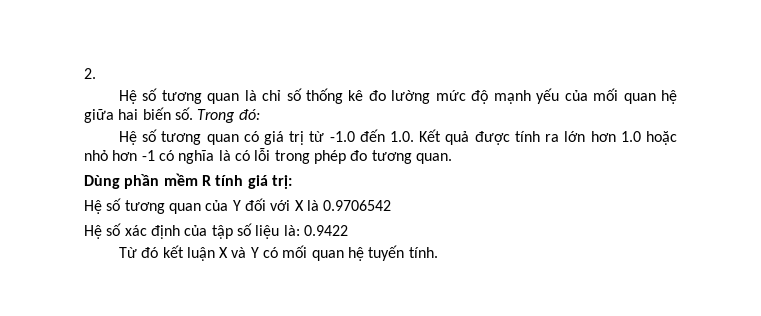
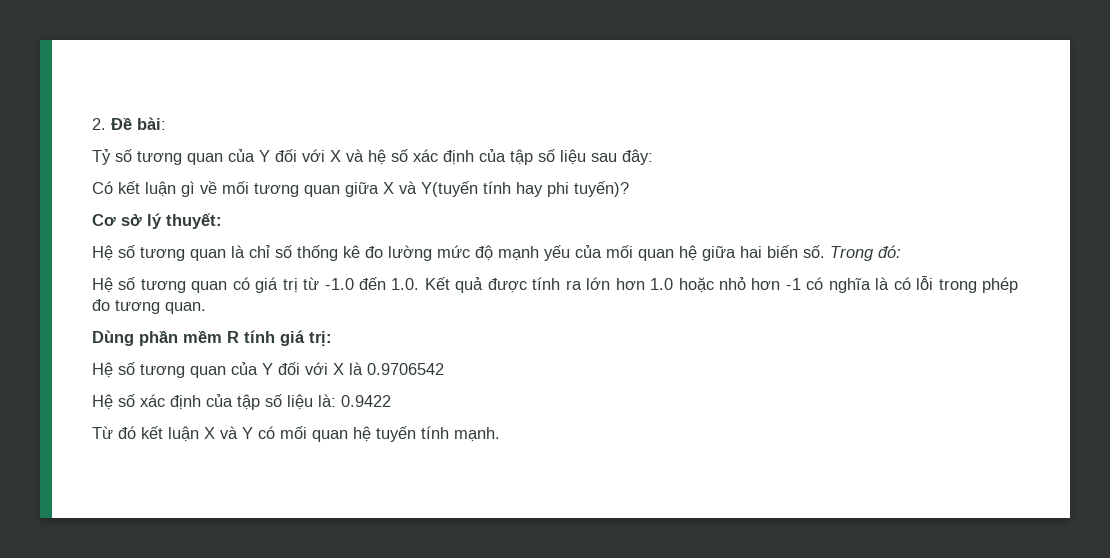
- 2.
+ 2. Đề bài:
+ Tỷ số tương quan của Y đối với X và hệ số xác định của tập số liệu sau đây:
+ Có kết luận gì về mối tương quan giữa X và Y(tuyến tính hay phi tuyến)?
+ Cơ sở lý thuyết:
- Từ đó kết luận X và Y có mối quan hệ tuyến tính.
+ Từ đó kết luận X và Y có mối quan hệ tuyến tính mạnh.

